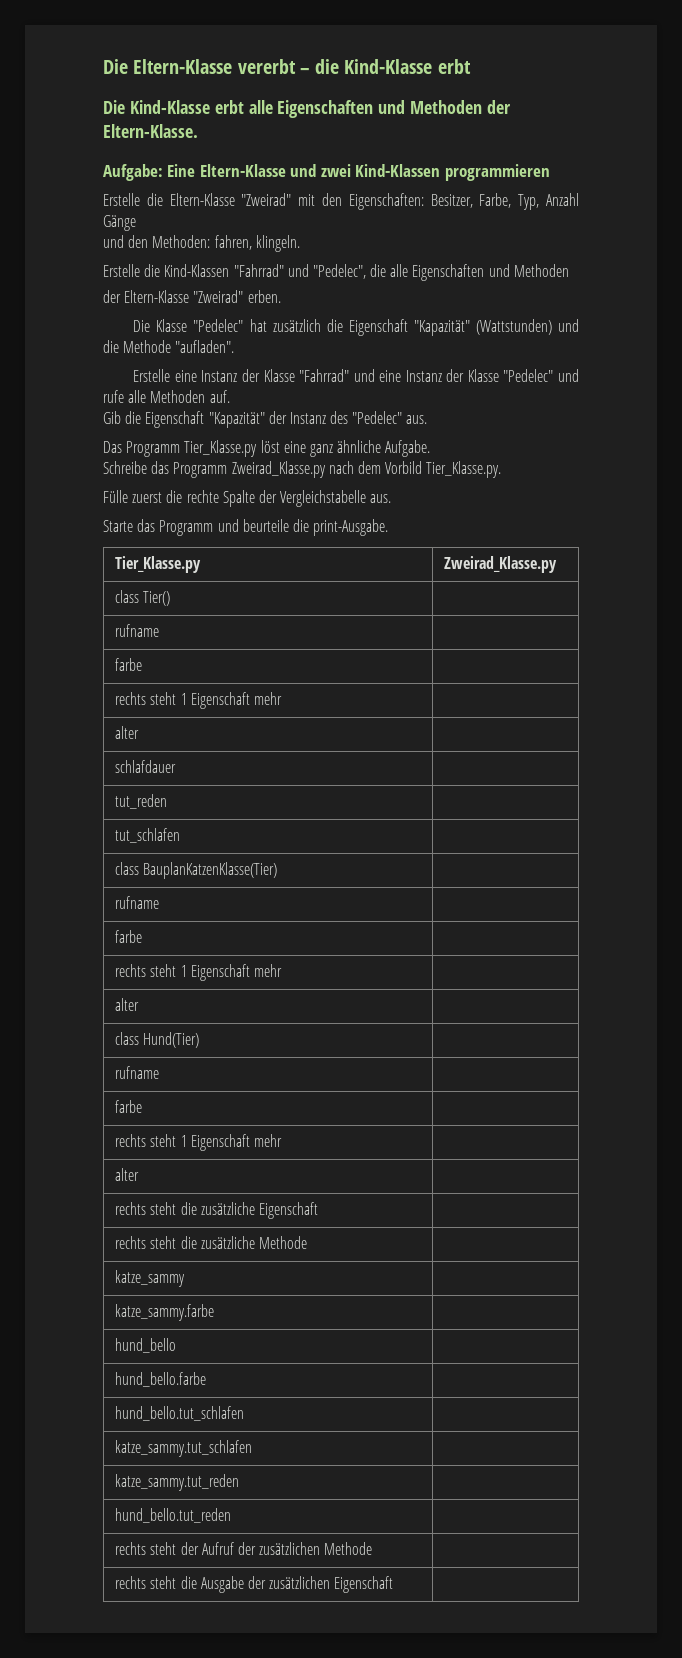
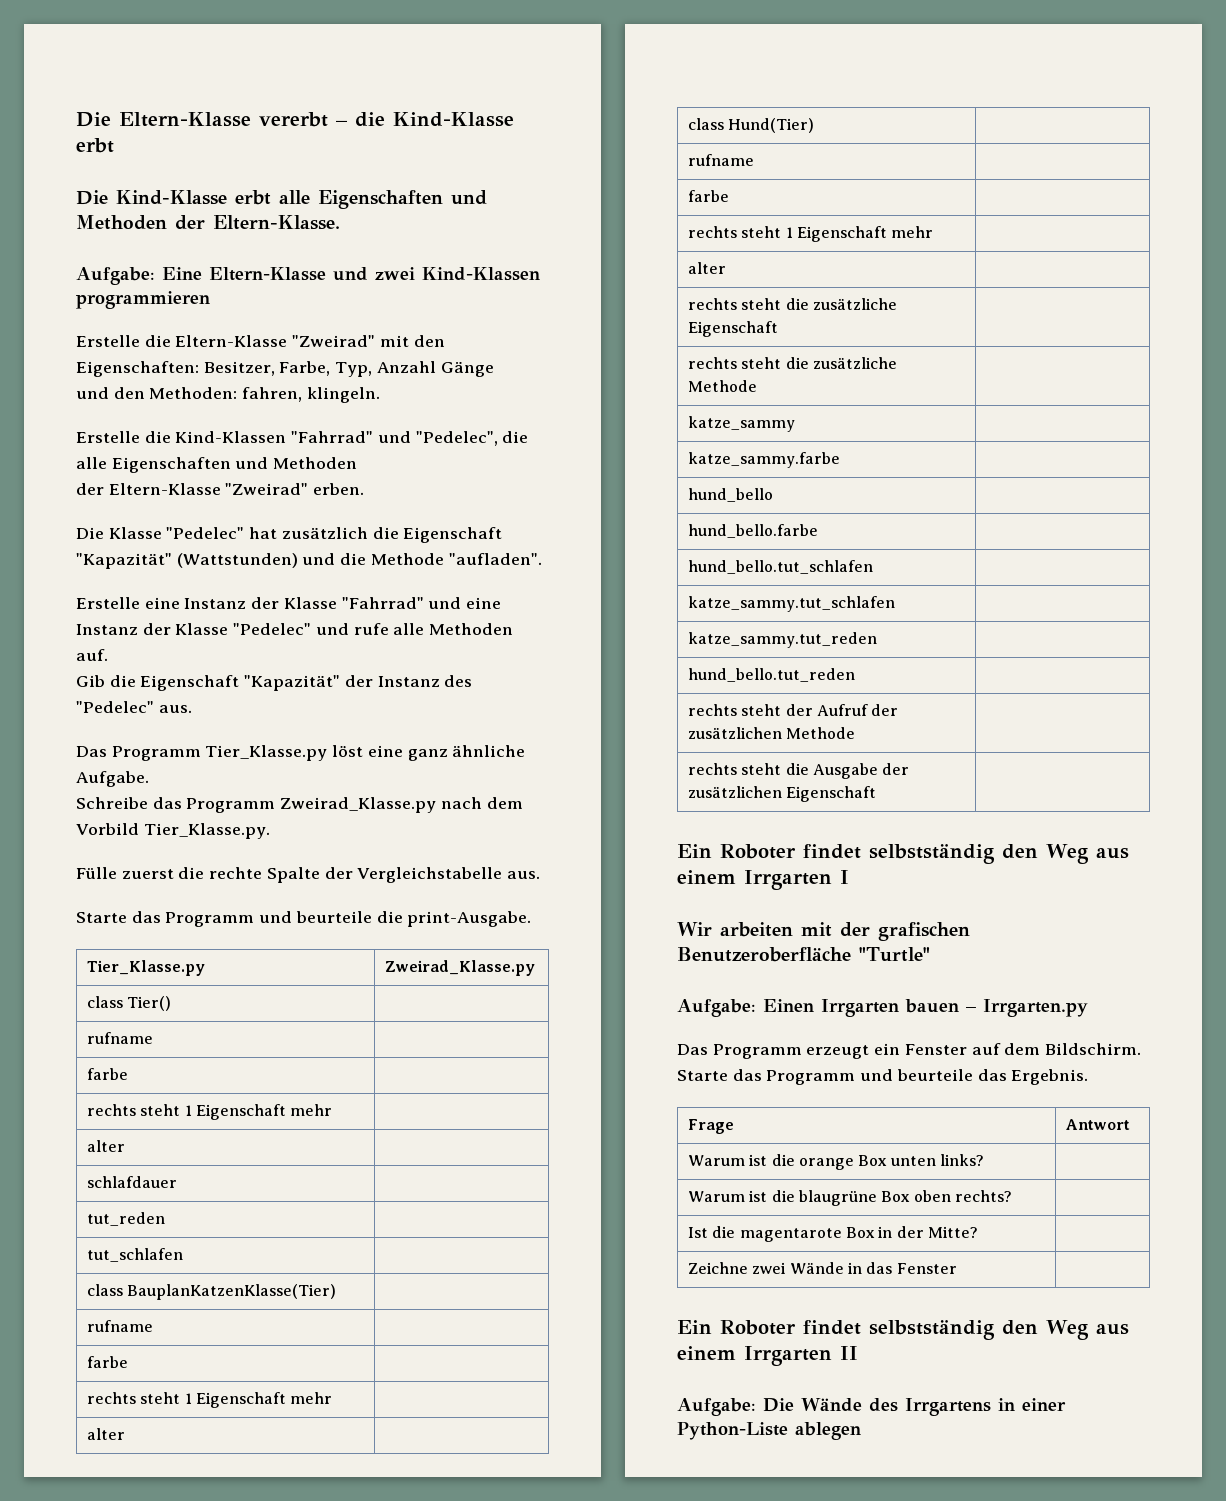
+ Ein Roboter findet selbstständig den Weg aus einem Irrgarten I
+ Wir arbeiten mit der grafischen Benutzeroberfläche "Turtle"
+ Aufgabe: Einen Irrgarten bauen – Irrgarten.py
+ Das Programm erzeugt ein Fenster auf dem Bildschirm. Starte das Programm und beurteile das Ergebnis.
+ Frage | Antwort
+ Warum ist die orange Box unten links? |
+ Warum ist die blaugrüne Box oben rechts? |
+ Ist die magentarote Box in der Mitte? |
+ Zeichne zwei Wände in das Fenster |
+ Ein Roboter findet selbstständig den Weg aus einem Irrgarten II
+ Aufgabe: Die Wände des Irrgartens in einer Python-Liste ablegen

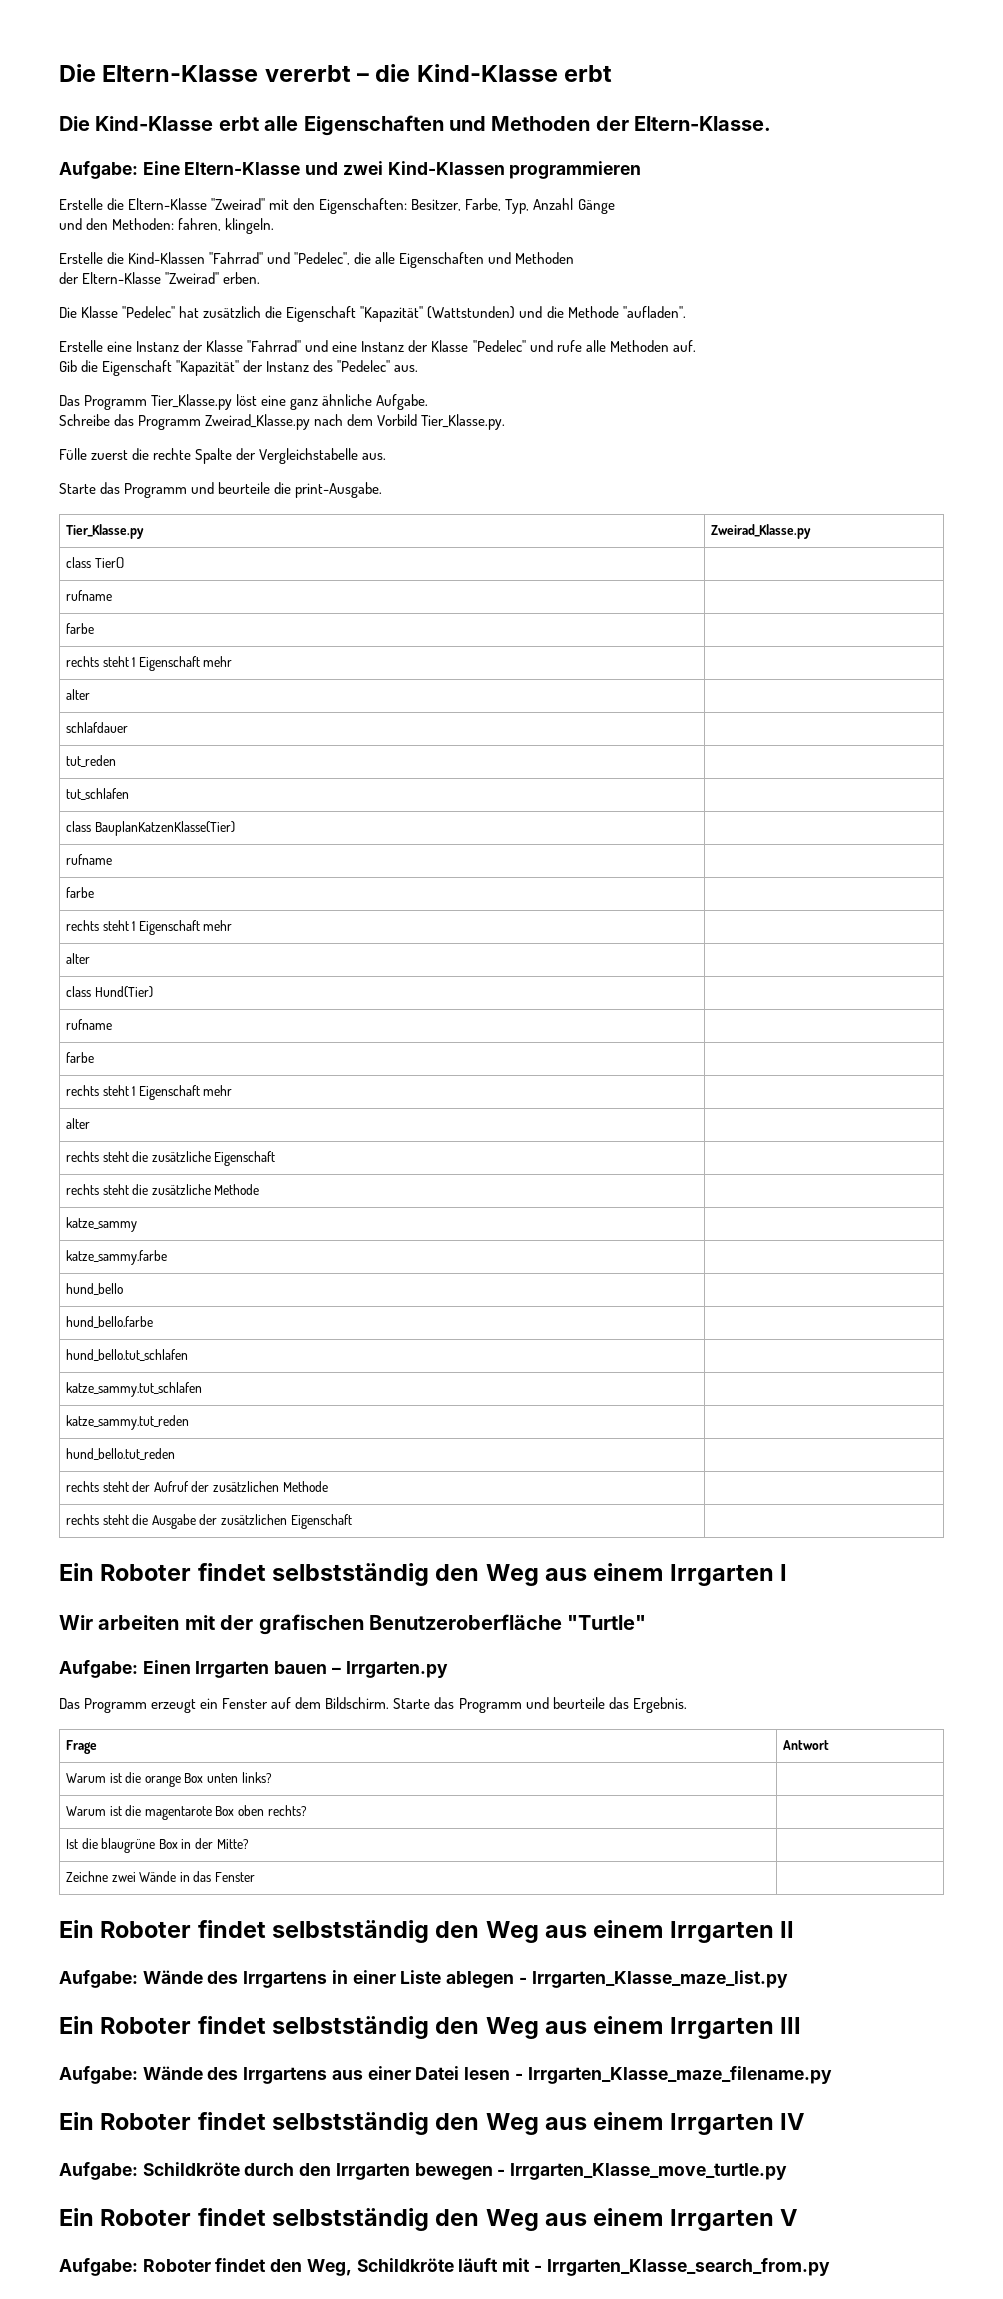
- Warum ist die blaugrüne Box oben rechts? |
+ Warum ist die magentarote Box oben rechts? |
- Ist die magentarote Box in der Mitte? |
+ Ist die blaugrüne Box in der Mitte? |
- Aufgabe: Die Wände des Irrgartens in einer Python-Liste ablegen
+ Aufgabe: Wände des Irrgartens in einer Liste ablegen - Irrgarten_Klasse_maze_list.py
+ Ein Roboter findet selbstständig den Weg aus einem Irrgarten III
+ Aufgabe: Wände des Irrgartens aus einer Datei lesen - Irrgarten_Klasse_maze_filename.py
+ Ein Roboter findet selbstständig den Weg aus einem Irrgarten IV
+ Aufgabe: Schildkröte durch den Irrgarten bewegen - Irrgarten_Klasse_move_turtle.py
+ Ein Roboter findet selbstständig den Weg aus einem Irrgarten V
+ Aufgabe: Roboter findet den Weg, Schildkröte läuft mit - Irrgarten_Klasse_search_from.py

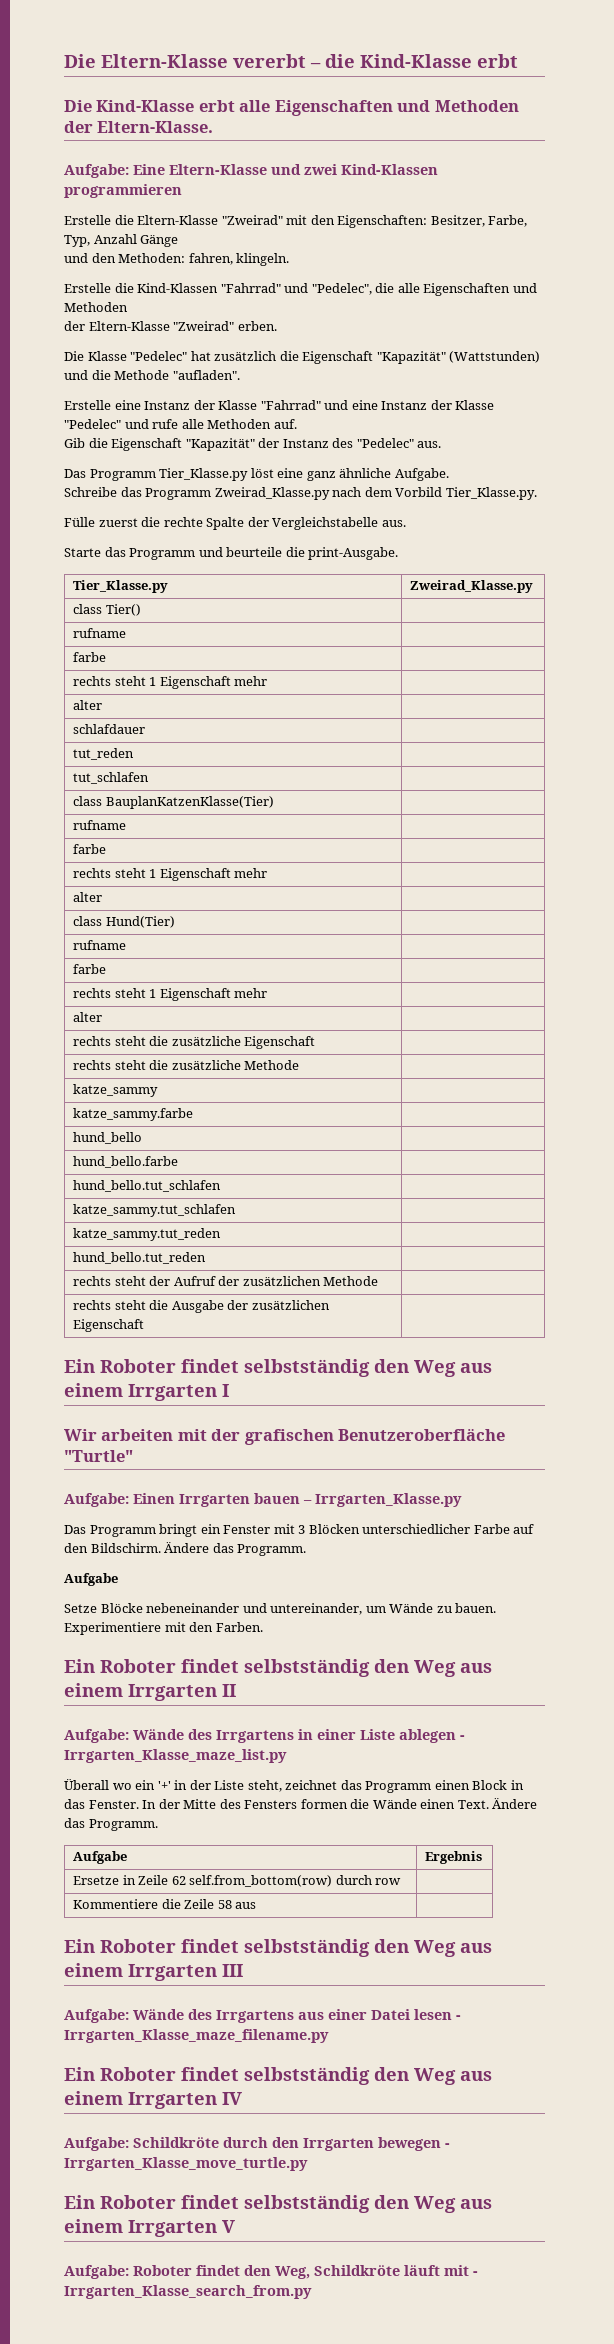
- Aufgabe: Einen Irrgarten bauen – Irrgarten.py
- Das Programm erzeugt ein Fenster auf dem Bildschirm. Starte das Programm und beurteile das Ergebnis.
- Frage | Antwort
- Warum ist die orange Box unten links? |
- Warum ist die magentarote Box oben rechts? |
- Ist die blaugrüne Box in der Mitte? |
- Zeichne zwei Wände in das Fenster |
+ Aufgabe: Einen Irrgarten bauen – Irrgarten_Klasse.py
+ Das Programm bringt ein Fenster mit 3 Blöcken unterschiedlicher Farbe auf den Bildschirm. Ändere das Programm.
+ Aufgabe
+ Setze Blöcke nebeneinander und untereinander, um Wände zu bauen. Experimentiere mit den Farben.
+ Überall wo ein '+' in der Liste steht, zeichnet das Programm einen Block in das Fenster. In der Mitte des Fensters formen die Wände einen Text. Ändere das Programm.
+ Aufgabe | Ergebnis
+ Ersetze in Zeile 62 self.from_bottom(row) durch row |
+ Kommentiere die Zeile 58 aus |

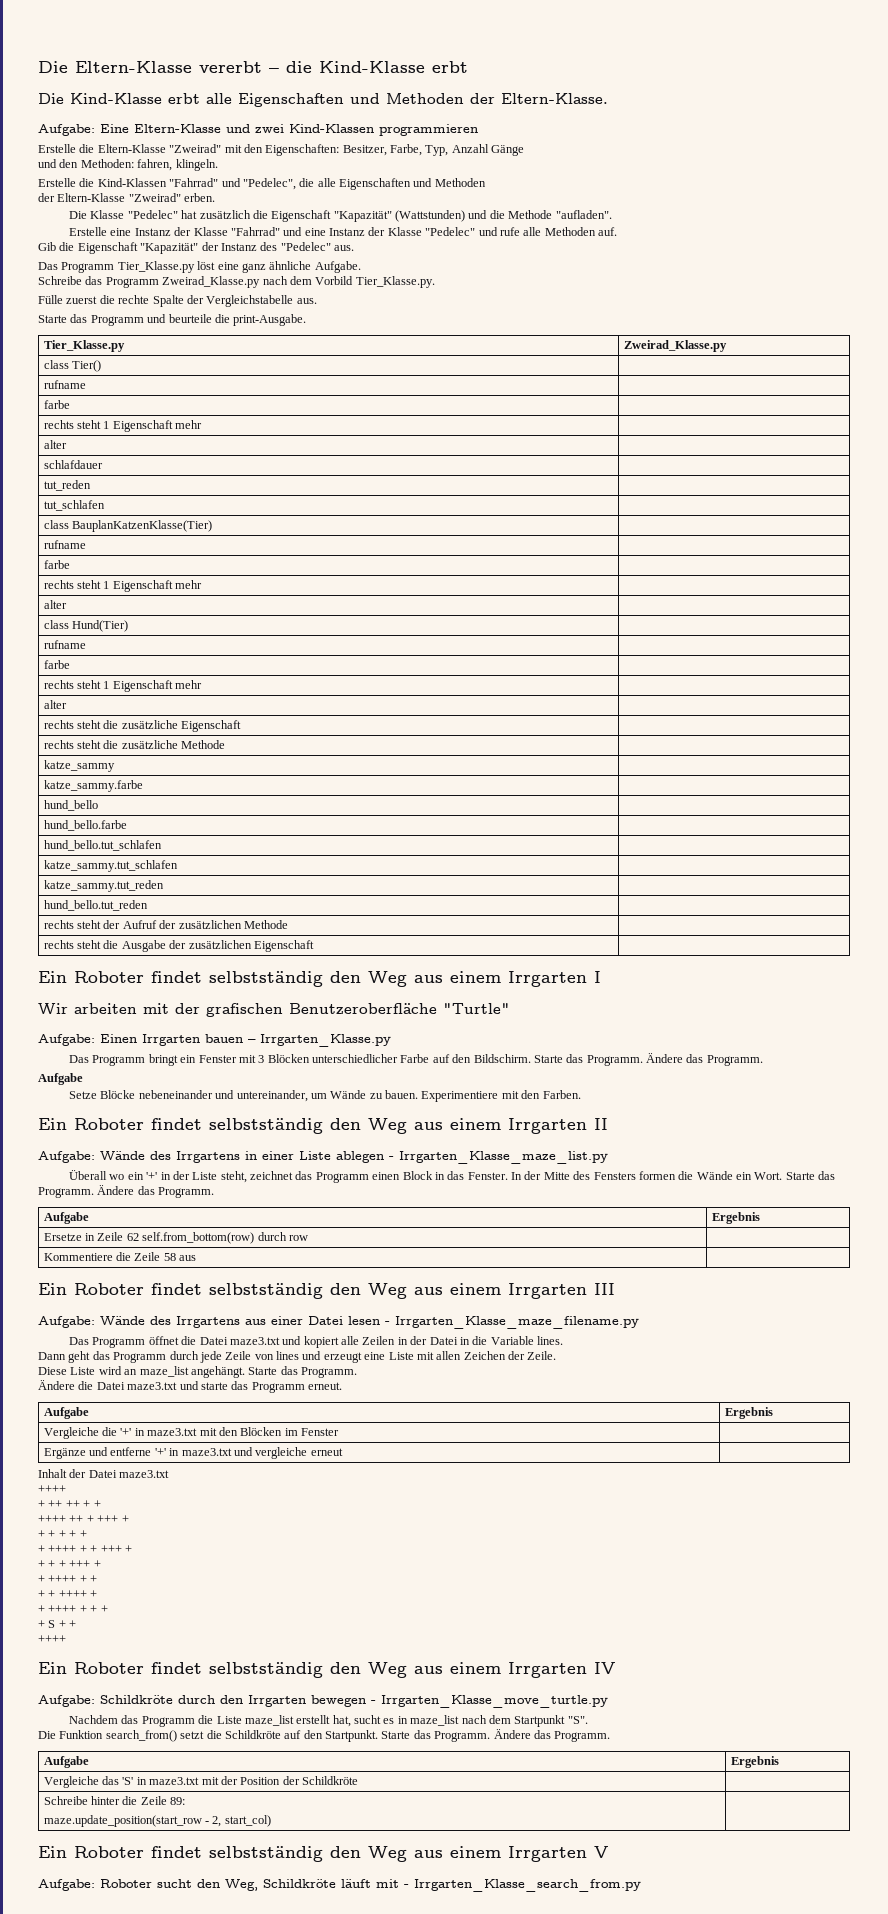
- Das Programm bringt ein Fenster mit 3 Blöcken unterschiedlicher Farbe auf den Bildschirm.
+ Das Programm bringt ein Fenster mit 3 Blöcken unterschiedlicher Farbe auf den Bildschirm. Starte das Programm.
- In der Mitte des Fensters formen die Wände einen Text.
+ In der Mitte des Fensters formen die Wände ein Wort. Starte das Programm.
+ Das Programm öffnet die Datei maze3.txt und kopiert alle Zeilen in der Datei in die Variable lines.
+ Dann geht das Programm durch jede Zeile von lines und erzeugt eine Liste mit allen Zeichen der Zeile.
+ Diese Liste wird an maze_list angehängt. Starte das Programm.
+ Ändere die Datei maze3.txt und starte das Programm erneut.
+ Aufgabe | Ergebnis
+ Vergleiche die '+' in maze3.txt mit den Blöcken im Fenster |
+ Ergänze und entferne '+' in maze3.txt und vergleiche erneut |
+ Inhalt der Datei maze3.txt
+ ++++
+ + ++ ++ + +
+ ++++ ++ + +++ +
+ + + + + +
+ + ++++ + + +++ +
+ + + + +++ +
+ + ++++ + +
+ + + ++++ +
+ + ++++ + + +
+ + S + +
+ ++++
+ Nachdem das Programm die Liste maze_list erstellt hat, sucht es in maze_list nach dem Startpunkt "S".
+ Die Funktion search_from() setzt die Schildkröte auf den Startpunkt. Starte das Programm. Ändere das Programm.
+ Aufgabe | Ergebnis
+ Vergleiche das 'S' in maze3.txt mit der Position der Schildkröte |
+ Schreibe hinter die Zeile 89:
+ maze.update_position(start_row - 2, start_col) |
- Aufgabe: Roboter findet den Weg, Schildkröte läuft mit - Irrgarten_Klasse_search_from.py
+ Aufgabe: Roboter sucht den Weg, Schildkröte läuft mit - Irrgarten_Klasse_search_from.py

